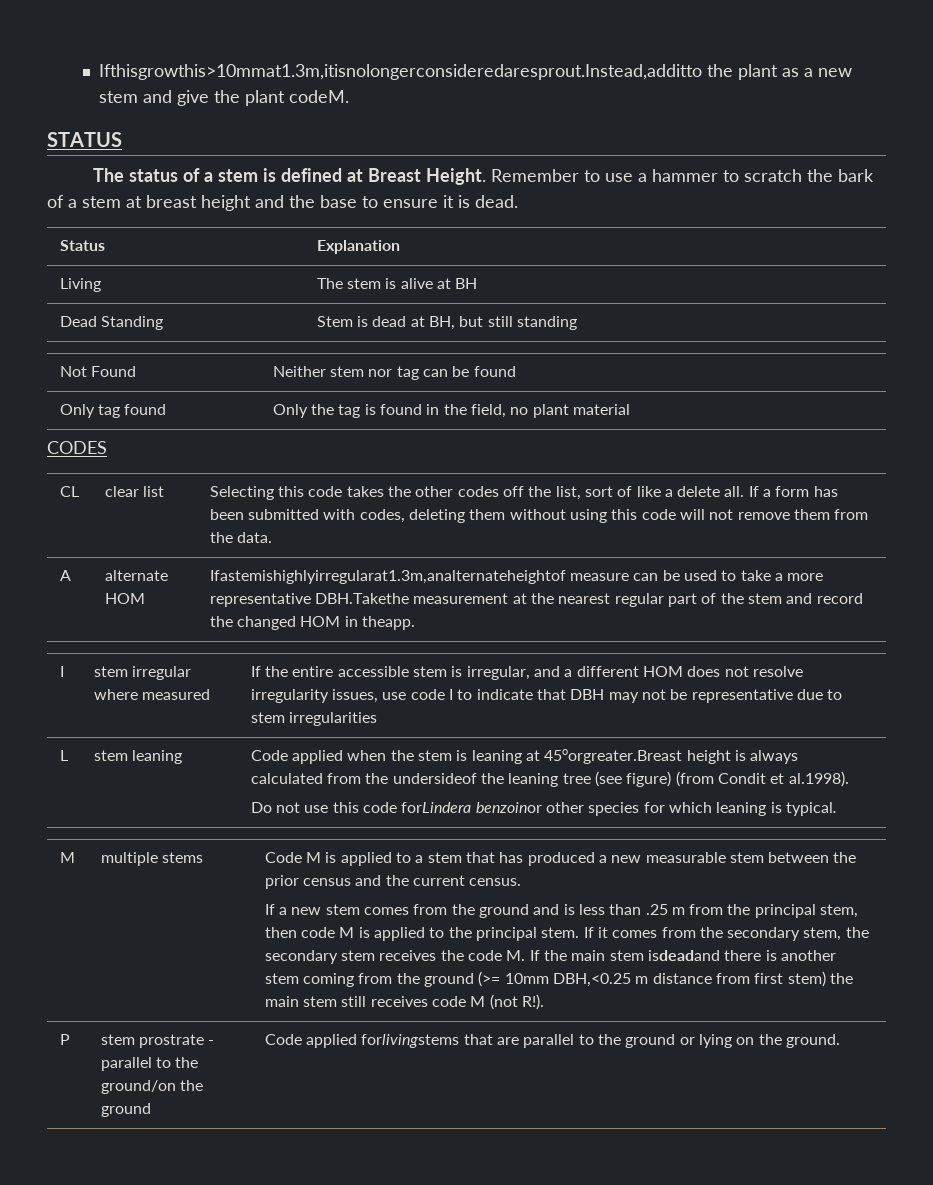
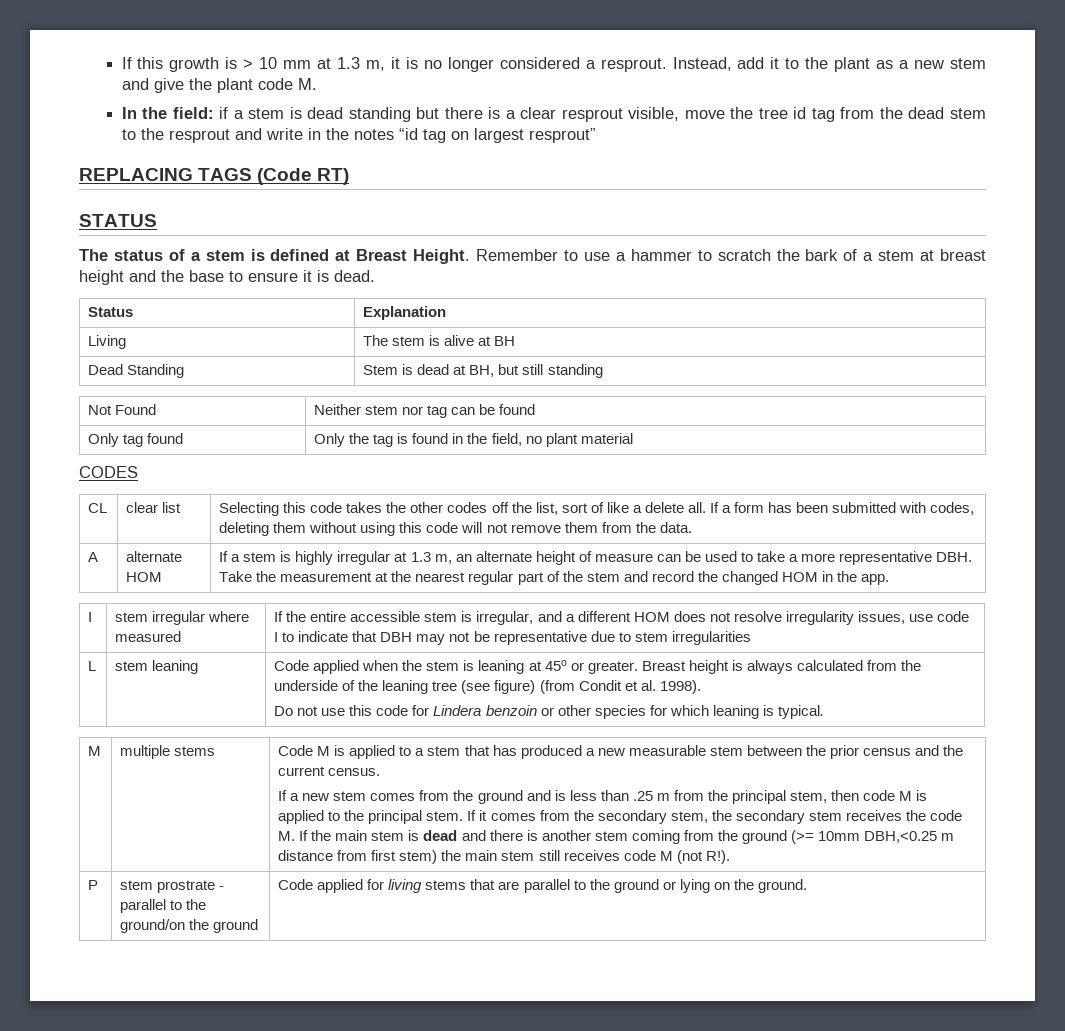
- Ifthisgrowthis>10mmat1.3m,itisnolongerconsideredaresprout.Instead,additto the plant as a new stem and give the plant codeM.
+ If this growth is > 10 mm at 1.3 m, it is no longer considered a resprout. Instead, add it to the plant as a new stem and give the plant code M.
+ In the field: if a stem is dead standing but there is a clear resprout visible, move the tree id tag from the dead stem to the resprout and write in the notes “id tag on largest resprout”
+ REPLACING TAGS (Code RT)
- Ifastemishighlyirregularat1.3m,analternateheightof measure can be used to take a more representative DBH.Takethe measurement at the nearest regular part of the stem and record the changed HOM in theapp.
+ If a stem is highly irregular at 1.3 m, an alternate height of measure can be used to take a more representative DBH. Take the measurement at the nearest regular part of the stem and record the changed HOM in the app.
- Code applied when the stem is leaning at 45oorgreater.Breast height is always calculated from the undersideof the leaning tree (see figure) (from Condit et al.1998).
+ Code applied when the stem is leaning at 45o or greater. Breast height is always calculated from the underside of the leaning tree (see figure) (from Condit et al. 1998).
- Do not use this code forLindera benzoinor other species for which leaning is typical.
+ Do not use this code for Lindera benzoin or other species for which leaning is typical.
- If it comes from the secondary stem, the secondary stem receives the code M. If the main stem isdeadand there is another stem coming from the ground (>= 10mm DBH,<0.25 m distance from first stem) the main stem still receives code M (not R!).
+ If it comes from the secondary stem, the secondary stem receives the code M. If the main stem is dead and there is another stem coming from the ground (>= 10mm DBH,<0.25 m distance from first stem) the main stem still receives code M (not R!).
- P | stem prostrate - parallel to the ground/on the ground | Code applied forlivingstems that are parallel to the ground or lying on the ground.
+ P | stem prostrate - parallel to the ground/on the ground | Code applied for living stems that are parallel to the ground or lying on the ground.

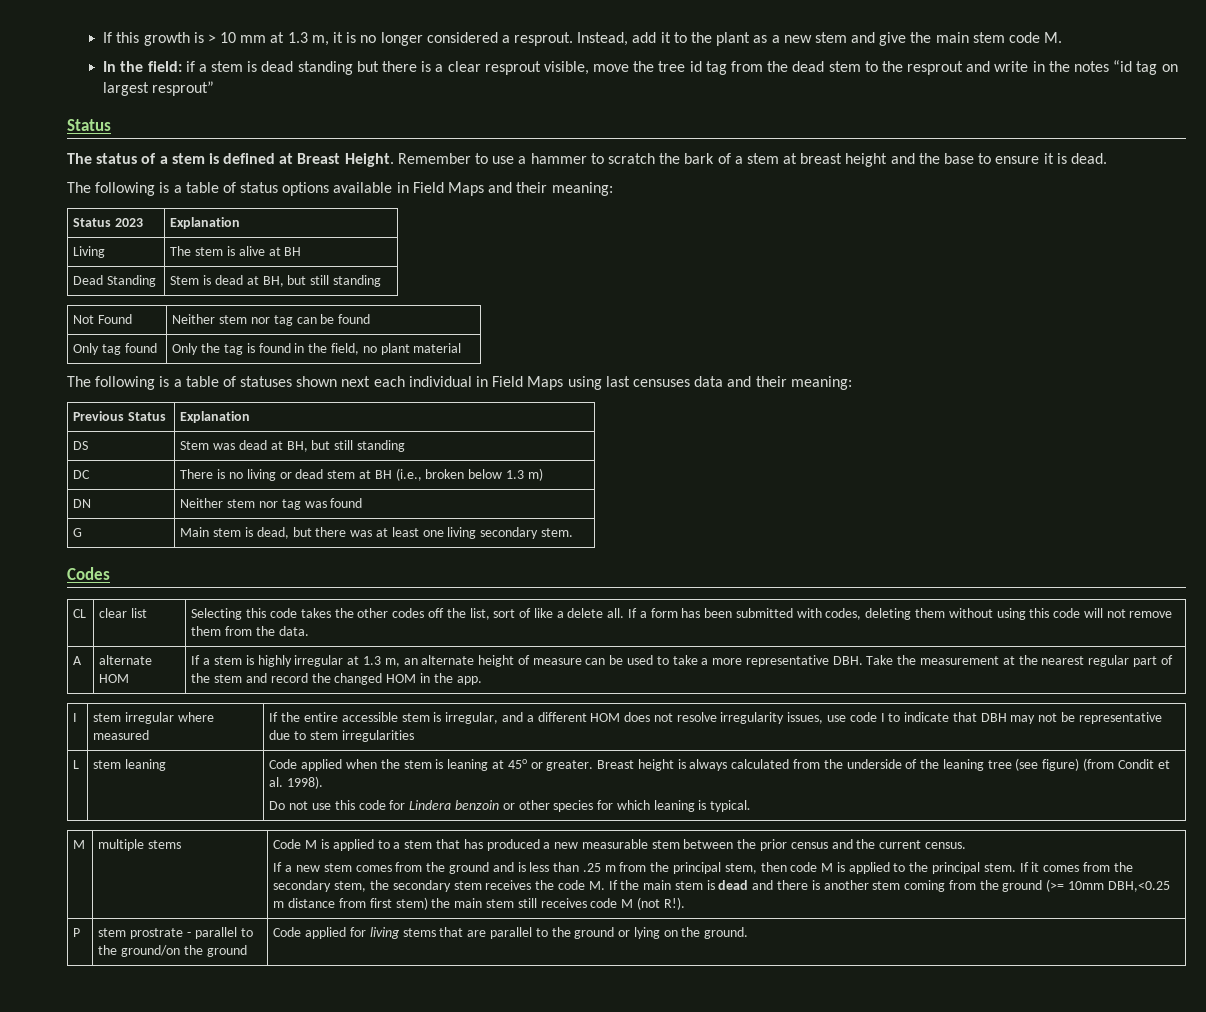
- Instead, add it to the plant as a new stem and give the plant code M.
+ Instead, add it to the plant as a new stem and give the main stem code M.
  In the field: if a stem is dead standing but there is a clear resprout visible, move the tree id tag from the dead stem to the resprout and write in the notes “id tag on largest resprout”
- REPLACING TAGS (Code RT)
- STATUS
+ Status
- Status | Explanation
+ The following is a table of status options available in Field Maps and their meaning:
+ Status 2023 | Explanation
- CODES
+ The following is a table of statuses shown next each individual in Field Maps using last censuses data and their meaning:
+ Previous Status | Explanation
+ DS | Stem was dead at BH, but still standing
+ DC | There is no living or dead stem at BH (i.e., broken below 1.3 m)
+ DN | Neither stem nor tag was found
+ G | Main stem is dead, but there was at least one living secondary stem.
+ Codes

